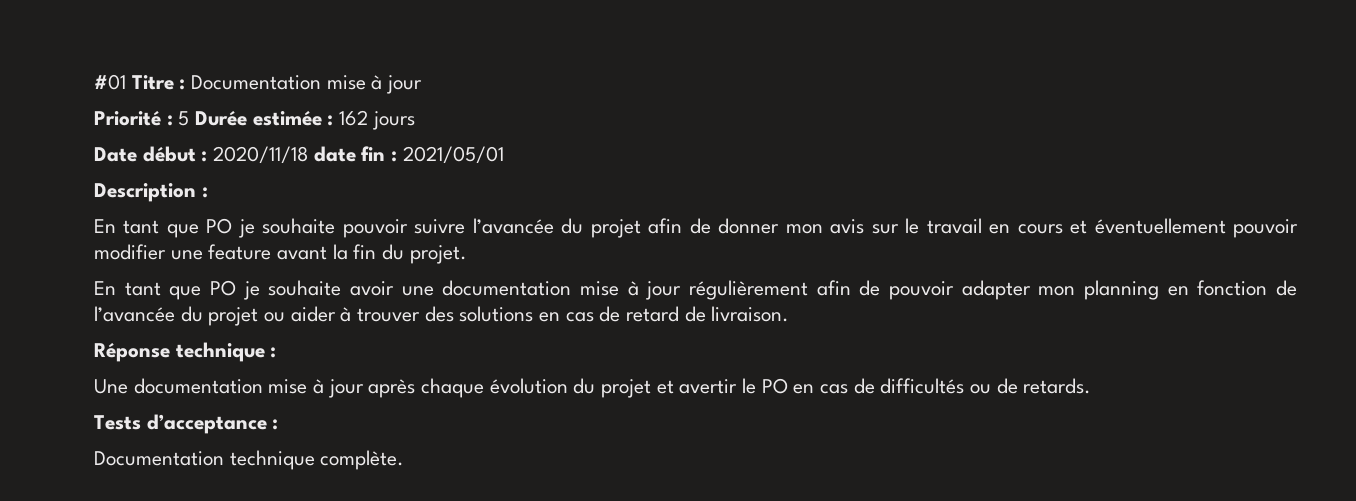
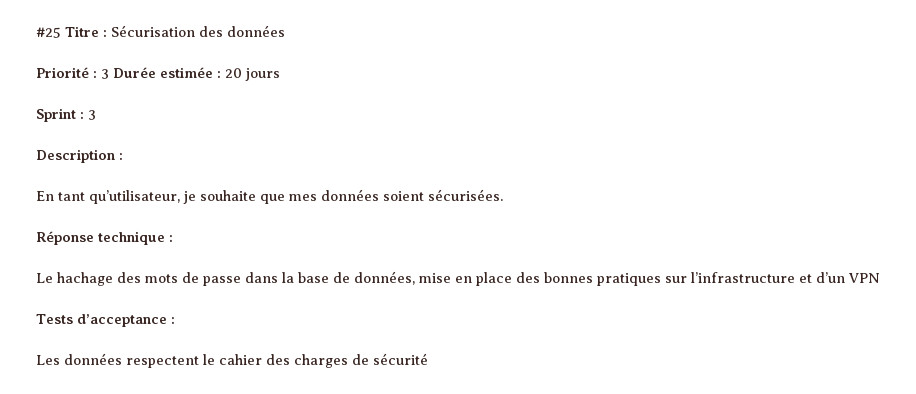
- #01 Titre : Documentation mise à jour
+ #25 Titre : Sécurisation des données
- Priorité : 5 Durée estimée : 162 jours
+ Priorité : 3 Durée estimée : 20 jours
- Date début : 2020/11/18 date fin : 2021/05/01
+ Sprint : 3
  Description :
- En tant que PO je souhaite pouvoir suivre l’avancée du projet afin de donner mon avis sur le travail en cours et éventuellement pouvoir modifier une feature avant la fin du projet.
- En tant que PO je souhaite avoir une documentation mise à jour régulièrement afin de pouvoir adapter mon planning en fonction de l’avancée du projet ou aider à trouver des solutions en cas de retard de livraison.
+ En tant qu’utilisateur, je souhaite que mes données soient sécurisées.
  Réponse technique :
- Une documentation mise à jour après chaque évolution du projet et avertir le PO en cas de difficultés ou de retards.
+ Le hachage des mots de passe dans la base de données, mise en place des bonnes pratiques sur l’infrastructure et d’un VPN
  Tests d’acceptance :
- Documentation technique complète.
+ Les données respectent le cahier des charges de sécurité

